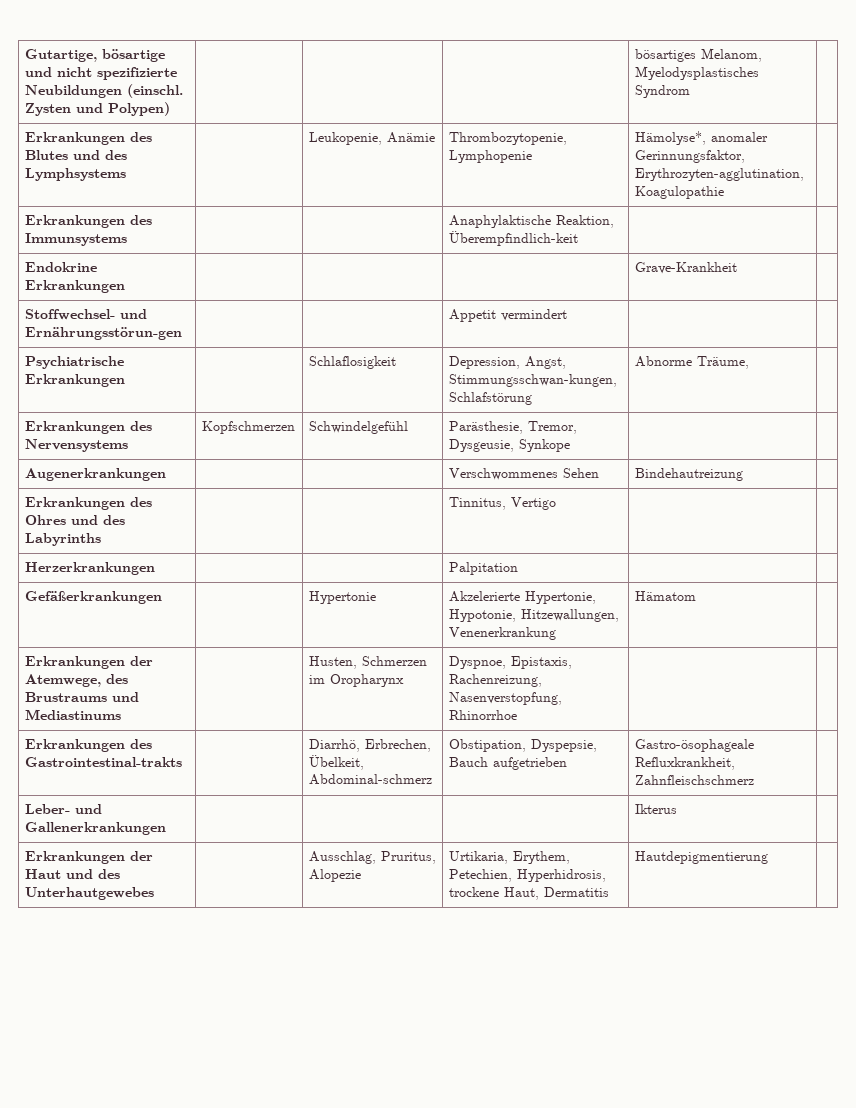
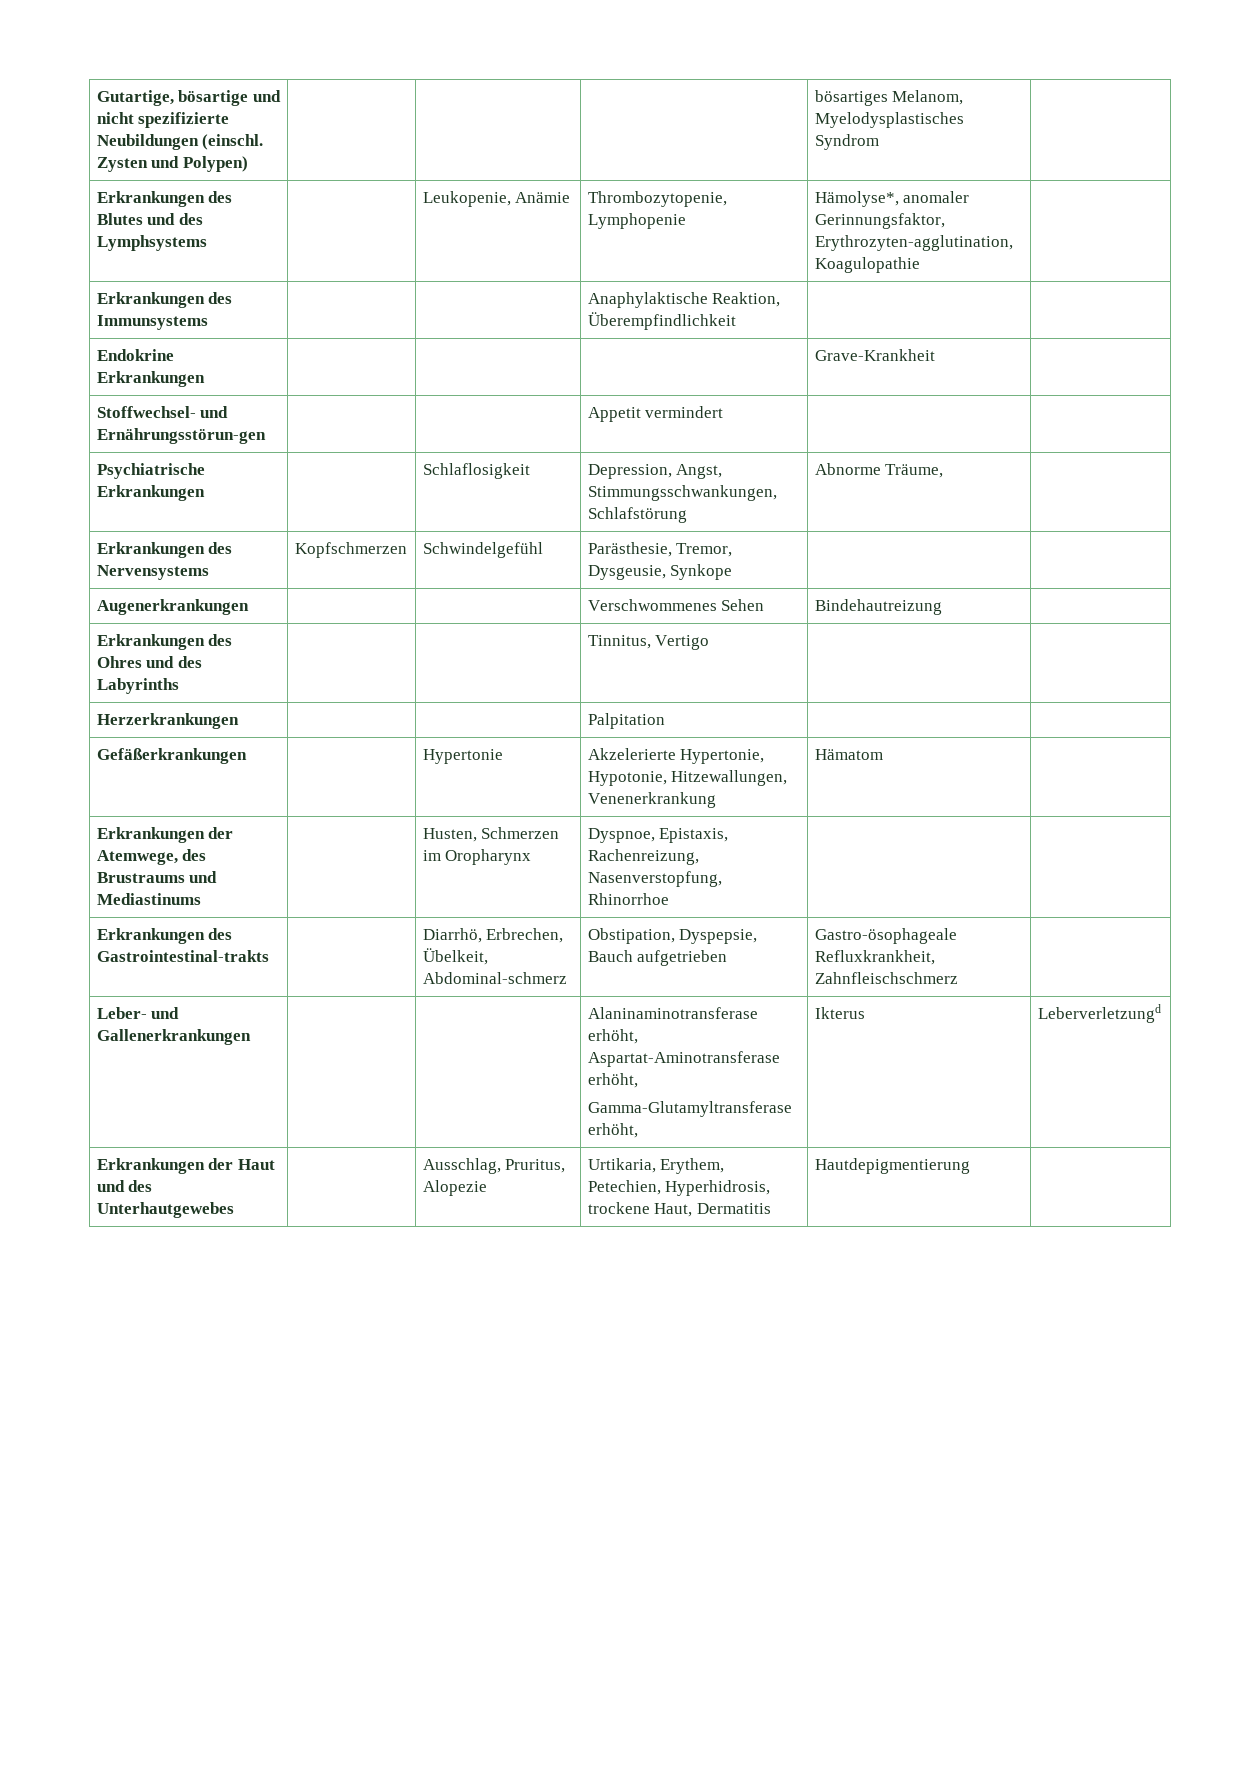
- Erkrankungen des Immunsystems | | | Anaphylaktische Reaktion, Überempfindlich-keit | |
+ Erkrankungen des Immunsystems | | | Anaphylaktische Reaktion, Überempfindlichkeit | |
- Psychiatrische Erkrankungen | | Schlaflosigkeit | Depression, Angst, Stimmungsschwan-kungen, Schlafstörung | Abnorme Träume, |
+ Psychiatrische Erkrankungen | | Schlaflosigkeit | Depression, Angst, Stimmungsschwankungen, Schlafstörung | Abnorme Träume, |
- Leber- und Gallenerkrankungen | | | | Ikterus |
+ Leber- und Gallenerkrankungen | | | Alaninaminotransferase erhöht, Aspartat-Aminotransferase erhöht,
+ Gamma-Glutamyltransferase erhöht, | Ikterus | Leberverletzungd

